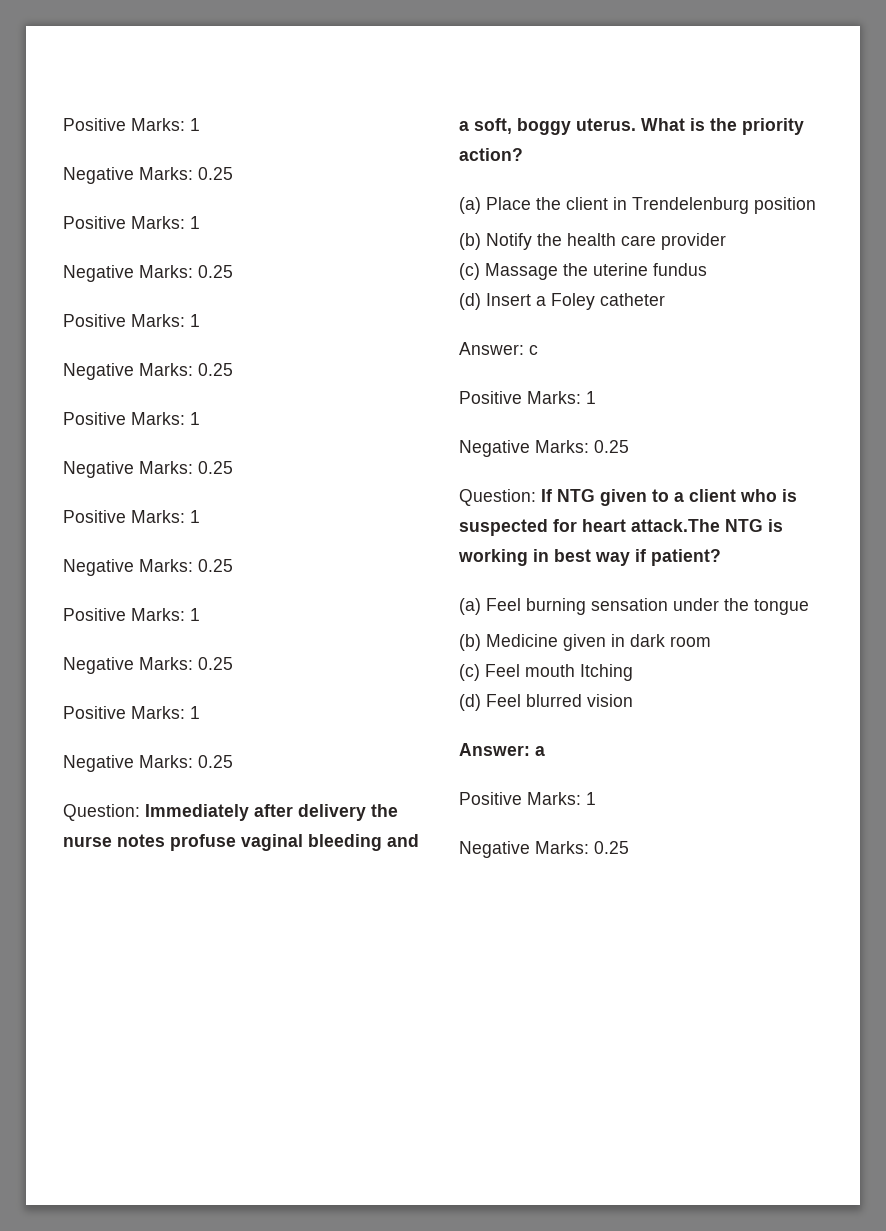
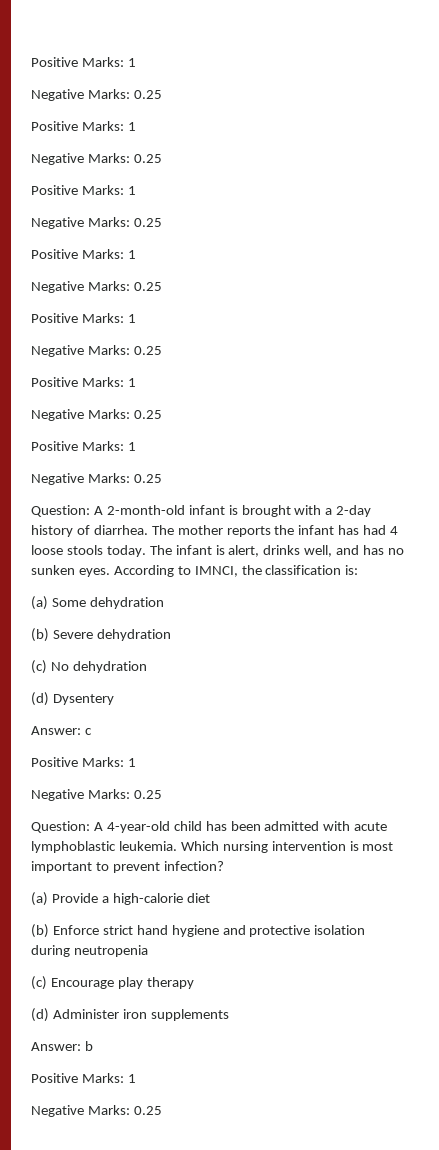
- Question: Immediately after delivery the nurse notes profuse vaginal bleeding and a soft, boggy uterus. What is the priority action?
- (a) Place the client in Trendelenburg position
- (b) Notify the health care provider
- (c) Massage the uterine fundus
- (d) Insert a Foley catheter
+ Question: A 2-month-old infant is brought with a 2-day history of diarrhea. The mother reports the infant has had 4 loose stools today. The infant is alert, drinks well, and has no sunken eyes. According to IMNCI, the classification is:
+ (a) Some dehydration
+ (b) Severe dehydration
+ (c) No dehydration
+ (d) Dysentery
- Question: If NTG given to a client who is suspected for heart attack.The NTG is working in best way if patient?
- (a) Feel burning sensation under the tongue
- (b) Medicine given in dark room
- (c) Feel mouth Itching
- (d) Feel blurred vision
- Answer: a
+ Question: A 4-year-old child has been admitted with acute lymphoblastic leukemia. Which nursing intervention is most important to prevent infection?
+ (a) Provide a high-calorie diet
+ (b) Enforce strict hand hygiene and protective isolation during neutropenia
+ (c) Encourage play therapy
+ (d) Administer iron supplements
+ Answer: b

